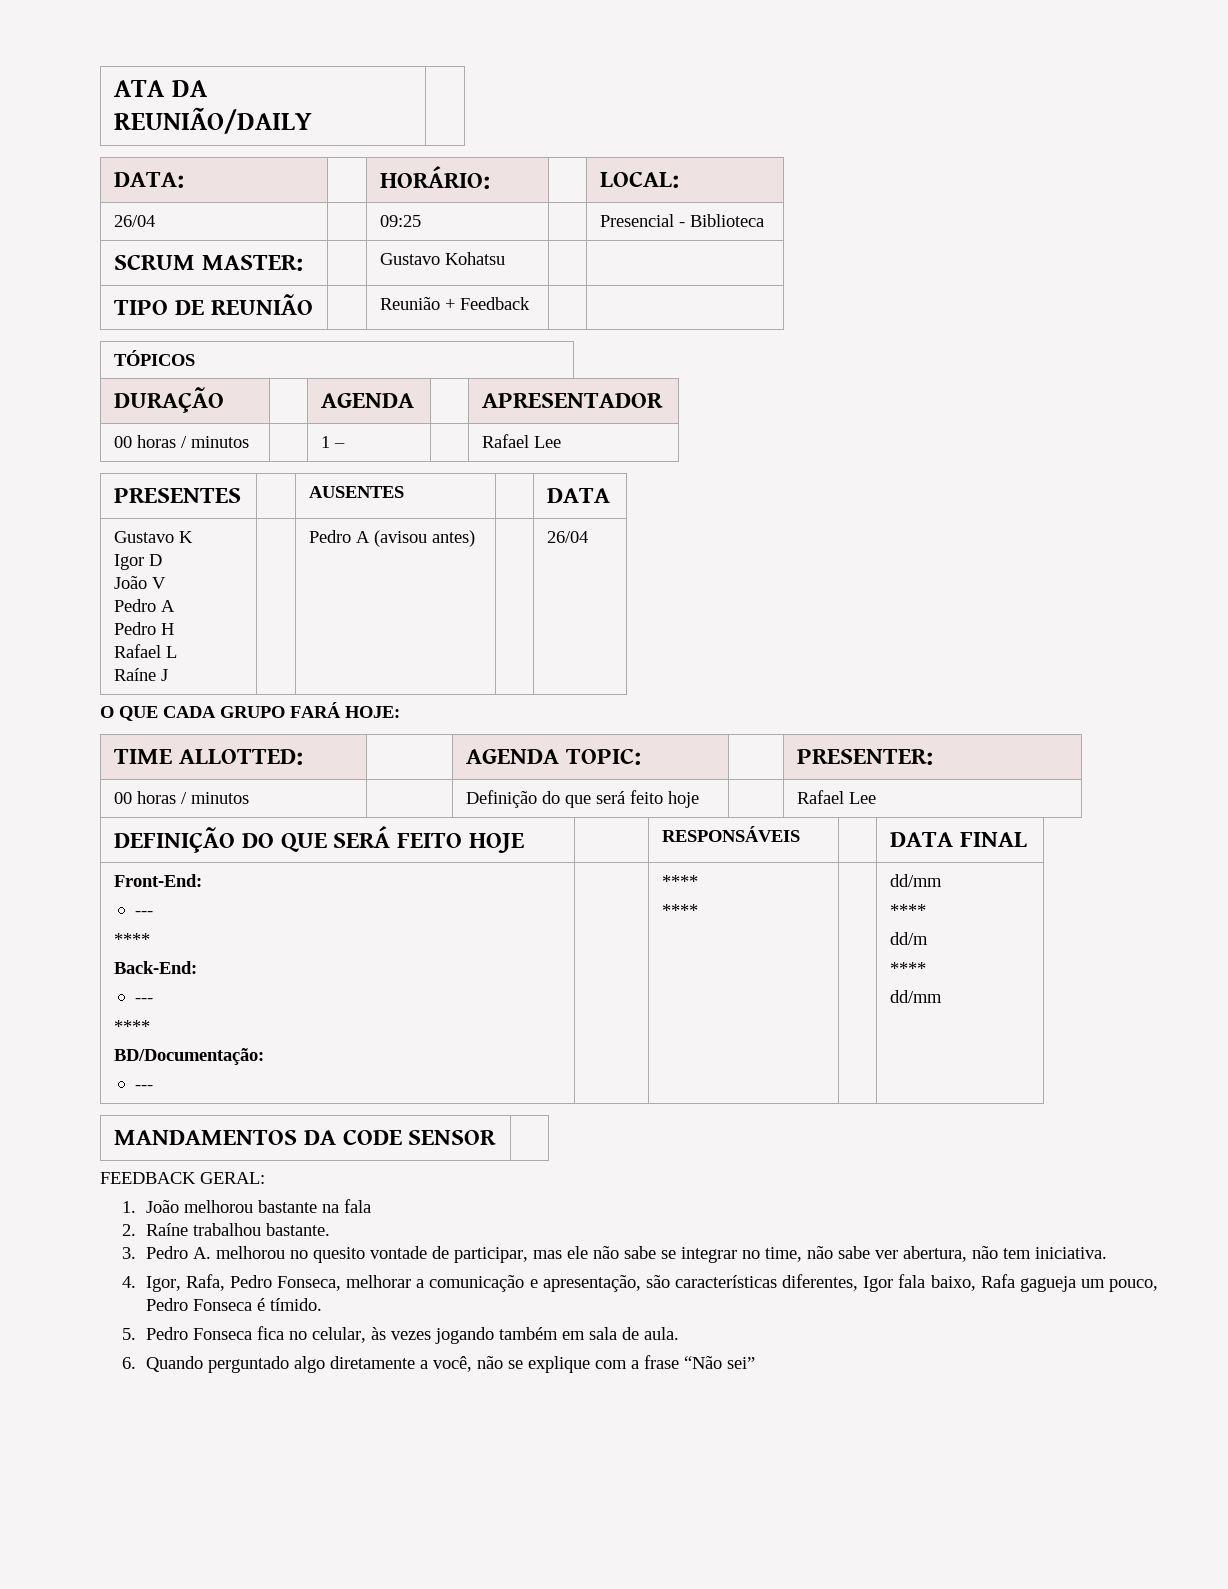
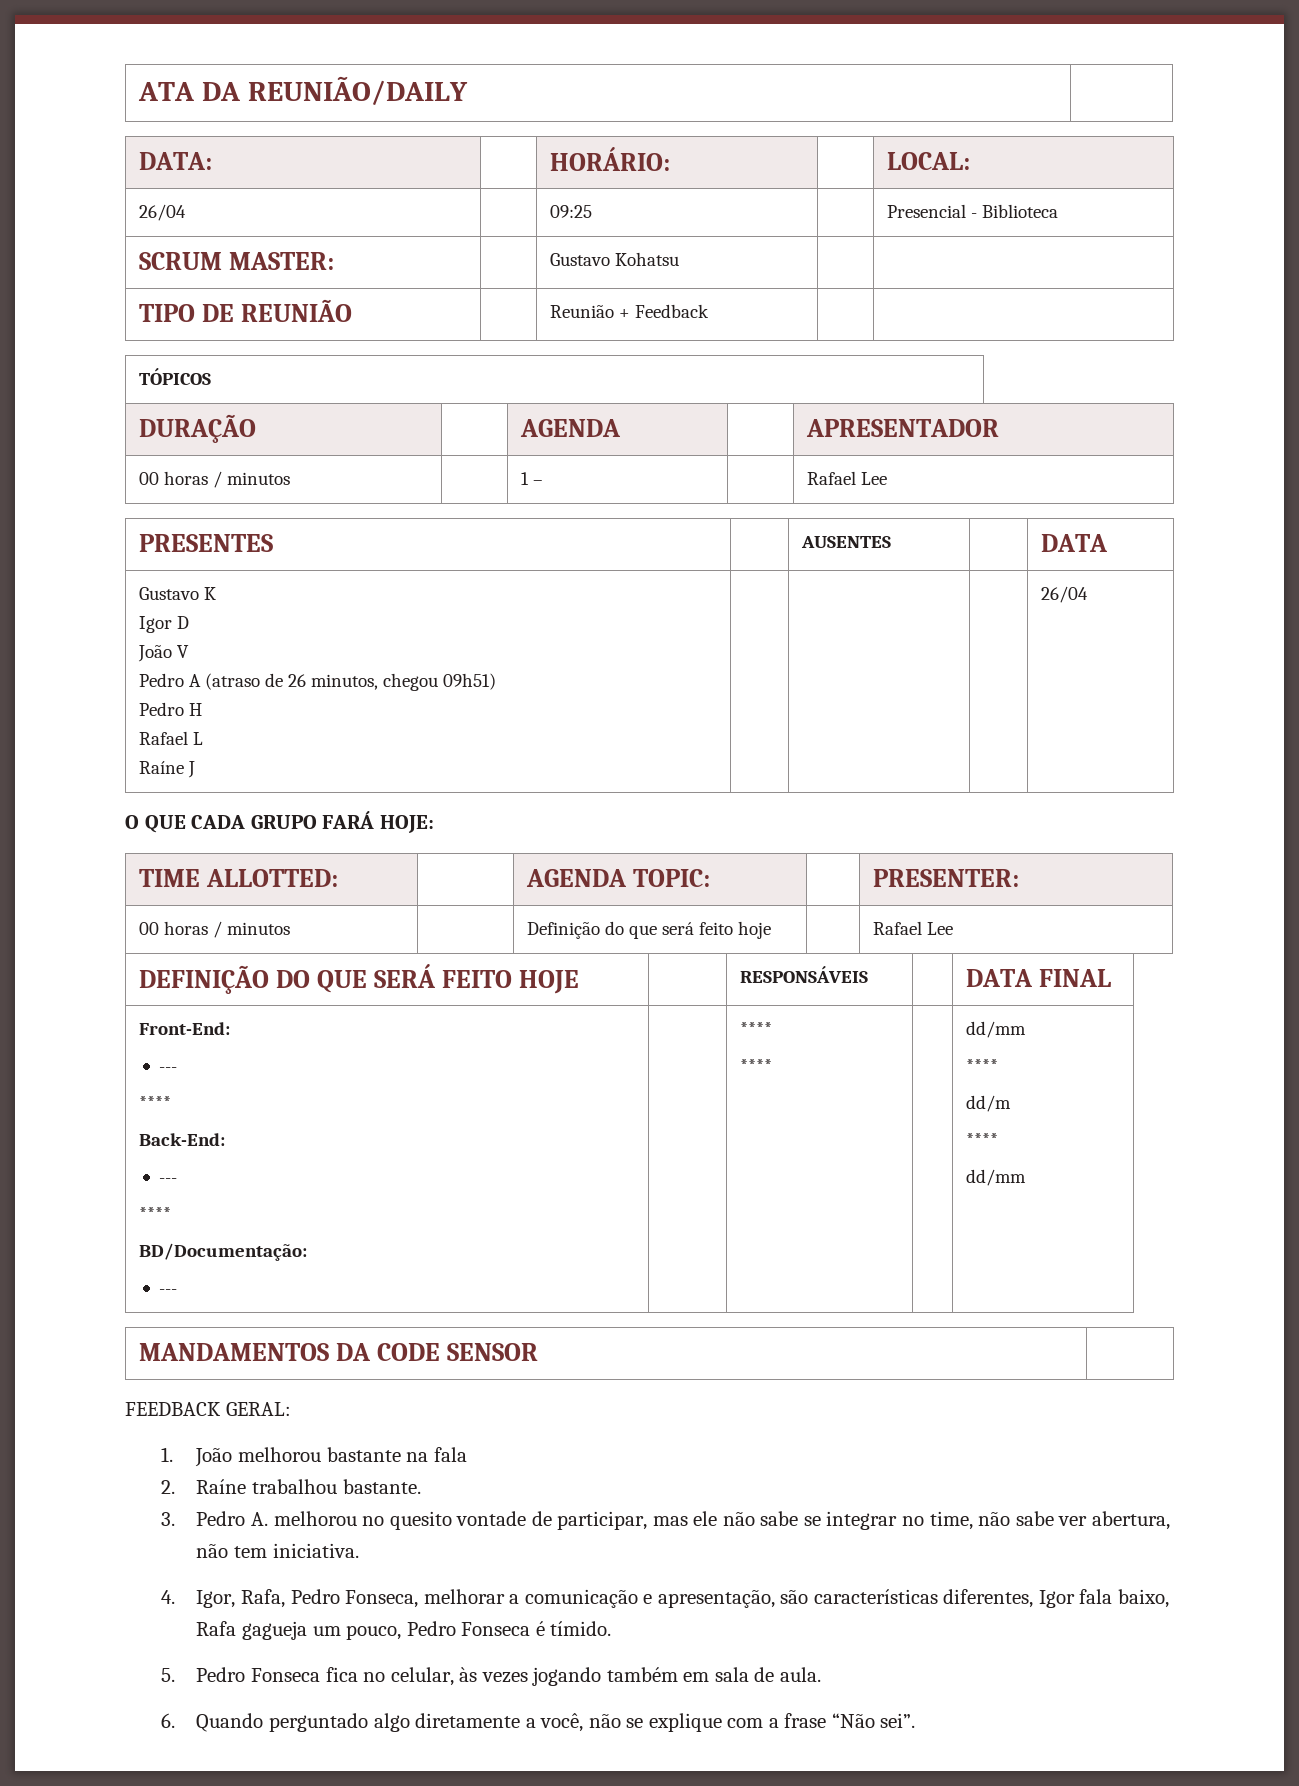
  Gustavo K
  Igor D
  João V
- Pedro A
+ Pedro A (atraso de 26 minutos, chegou 09h51)
  Pedro H
  Rafael L
- Raíne J | | Pedro A (avisou antes) | | 26/04
+ Raíne J | | | | 26/04
- 6. Quando perguntado algo diretamente a você, não se explique com a frase “Não sei”
+ 6. Quando perguntado algo diretamente a você, não se explique com a frase “Não sei”.

